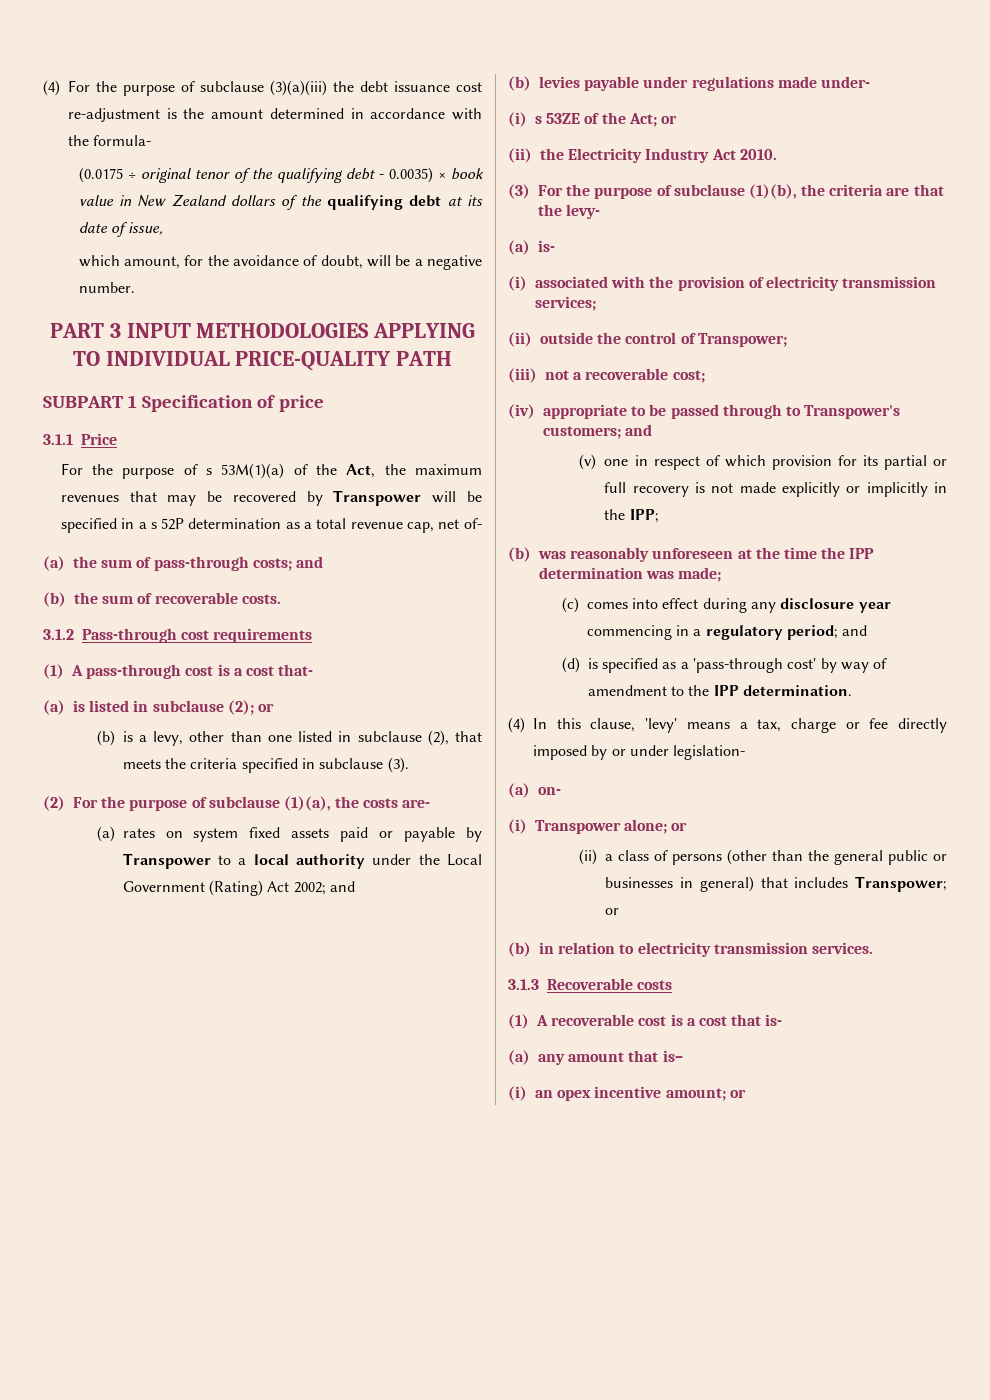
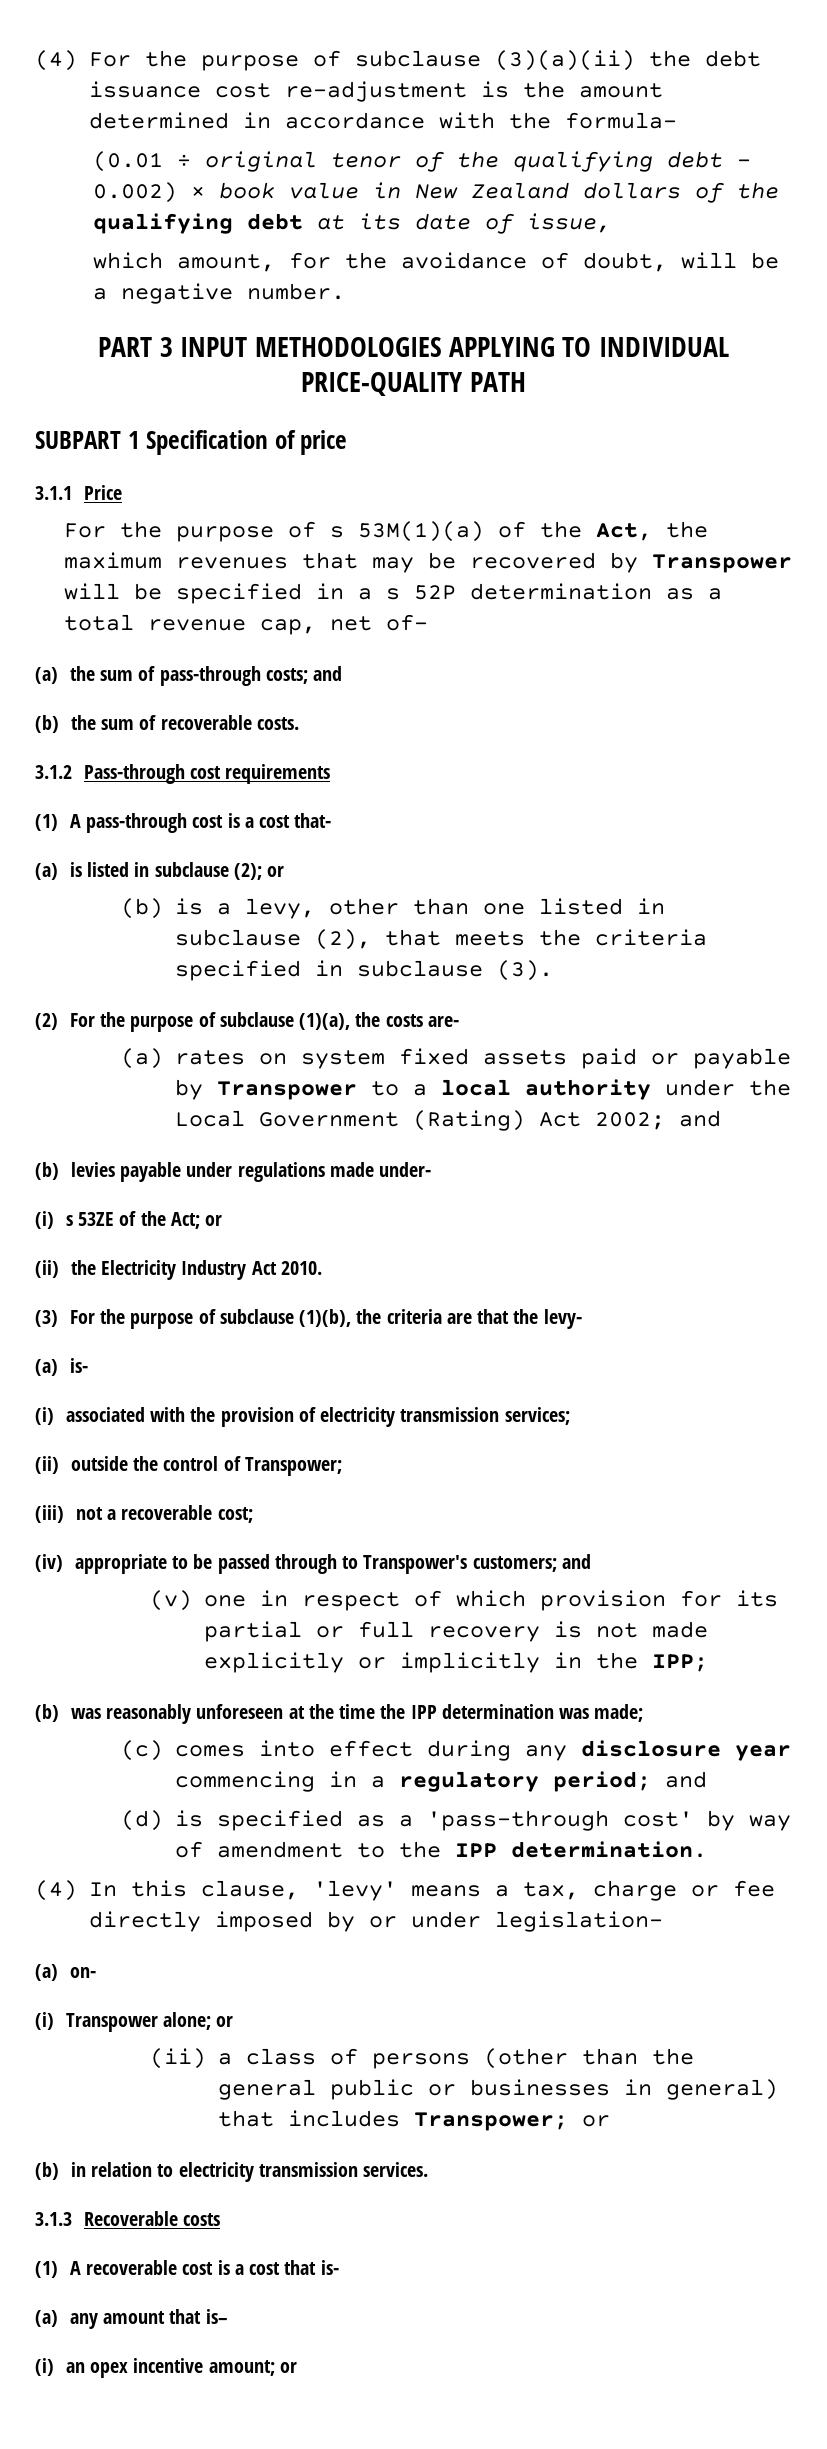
- (4) For the purpose of subclause (3)(a)(iii) the debt issuance cost re-adjustment is the amount determined in accordance with the formula-
+ (4) For the purpose of subclause (3)(a)(ii) the debt issuance cost re-adjustment is the amount determined in accordance with the formula-
- (0.0175 ÷ original tenor of the qualifying debt - 0.0035) × book value in New Zealand dollars of the qualifying debt at its date of issue,
+ (0.01 ÷ original tenor of the qualifying debt - 0.002) × book value in New Zealand dollars of the qualifying debt at its date of issue,

